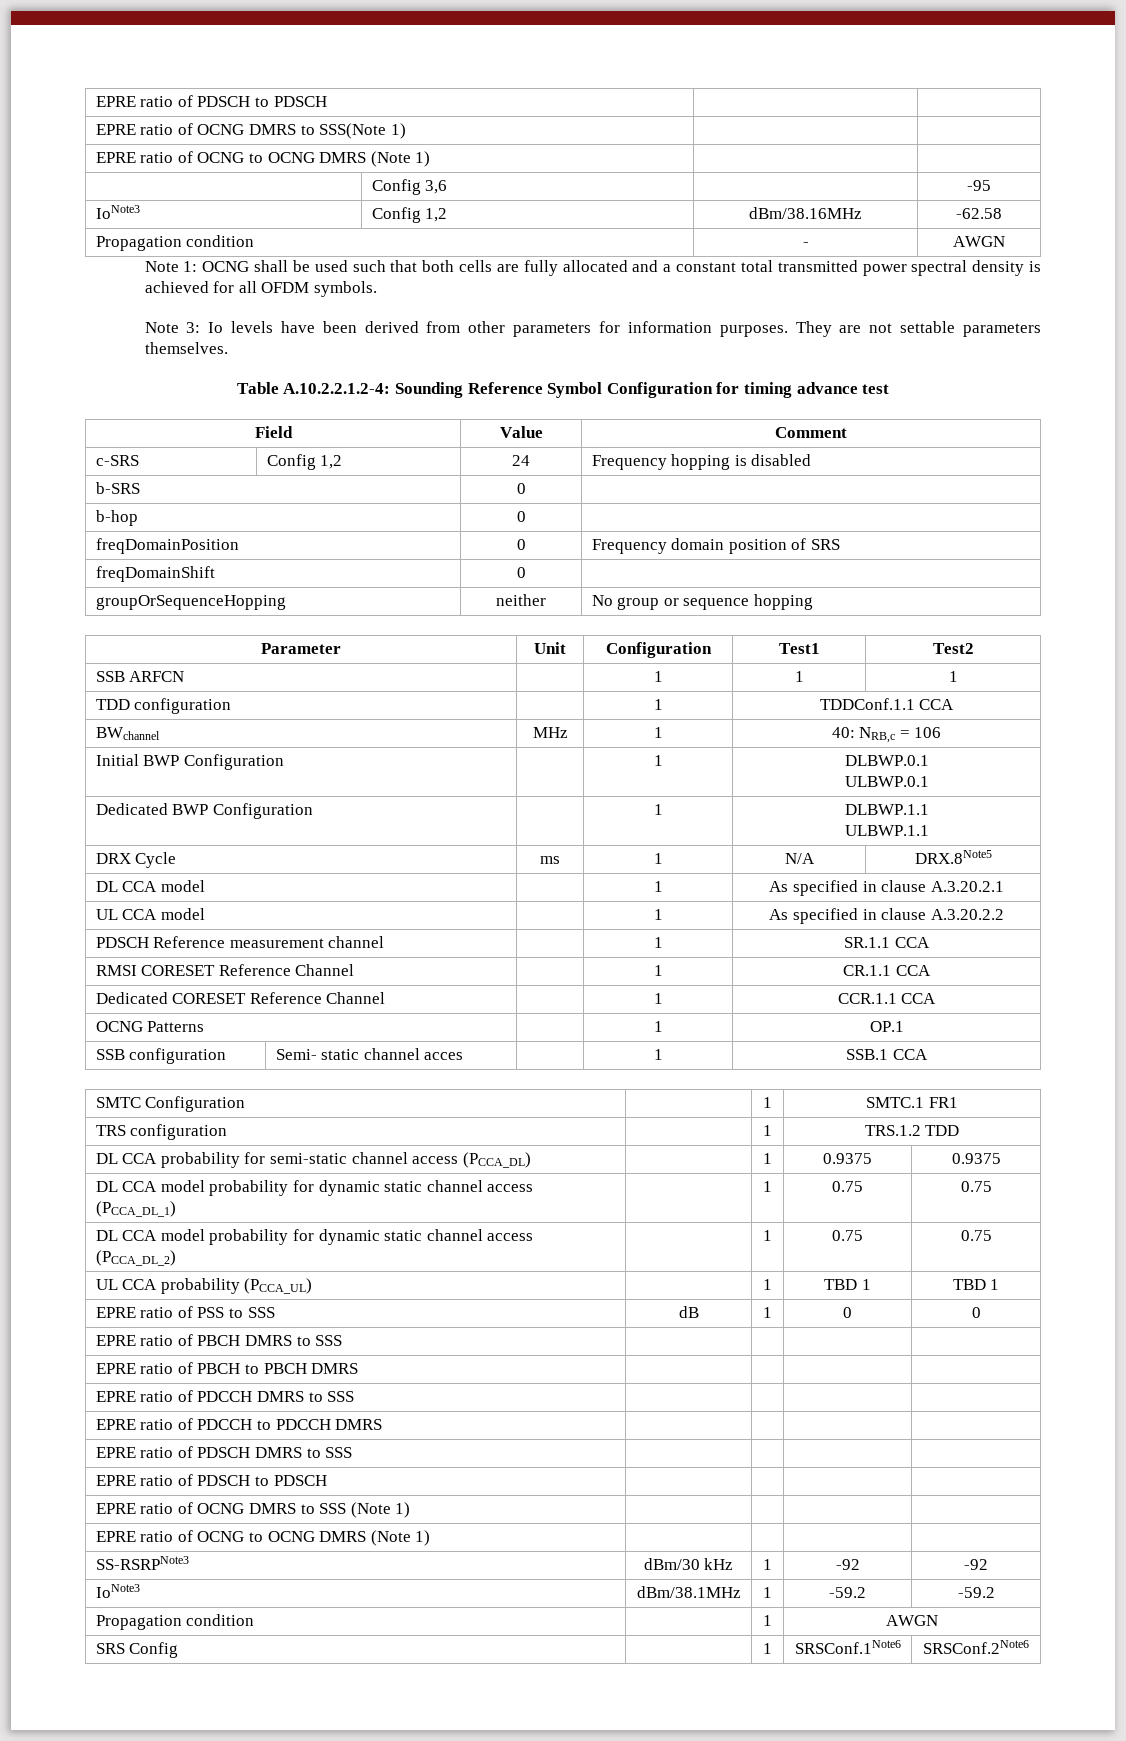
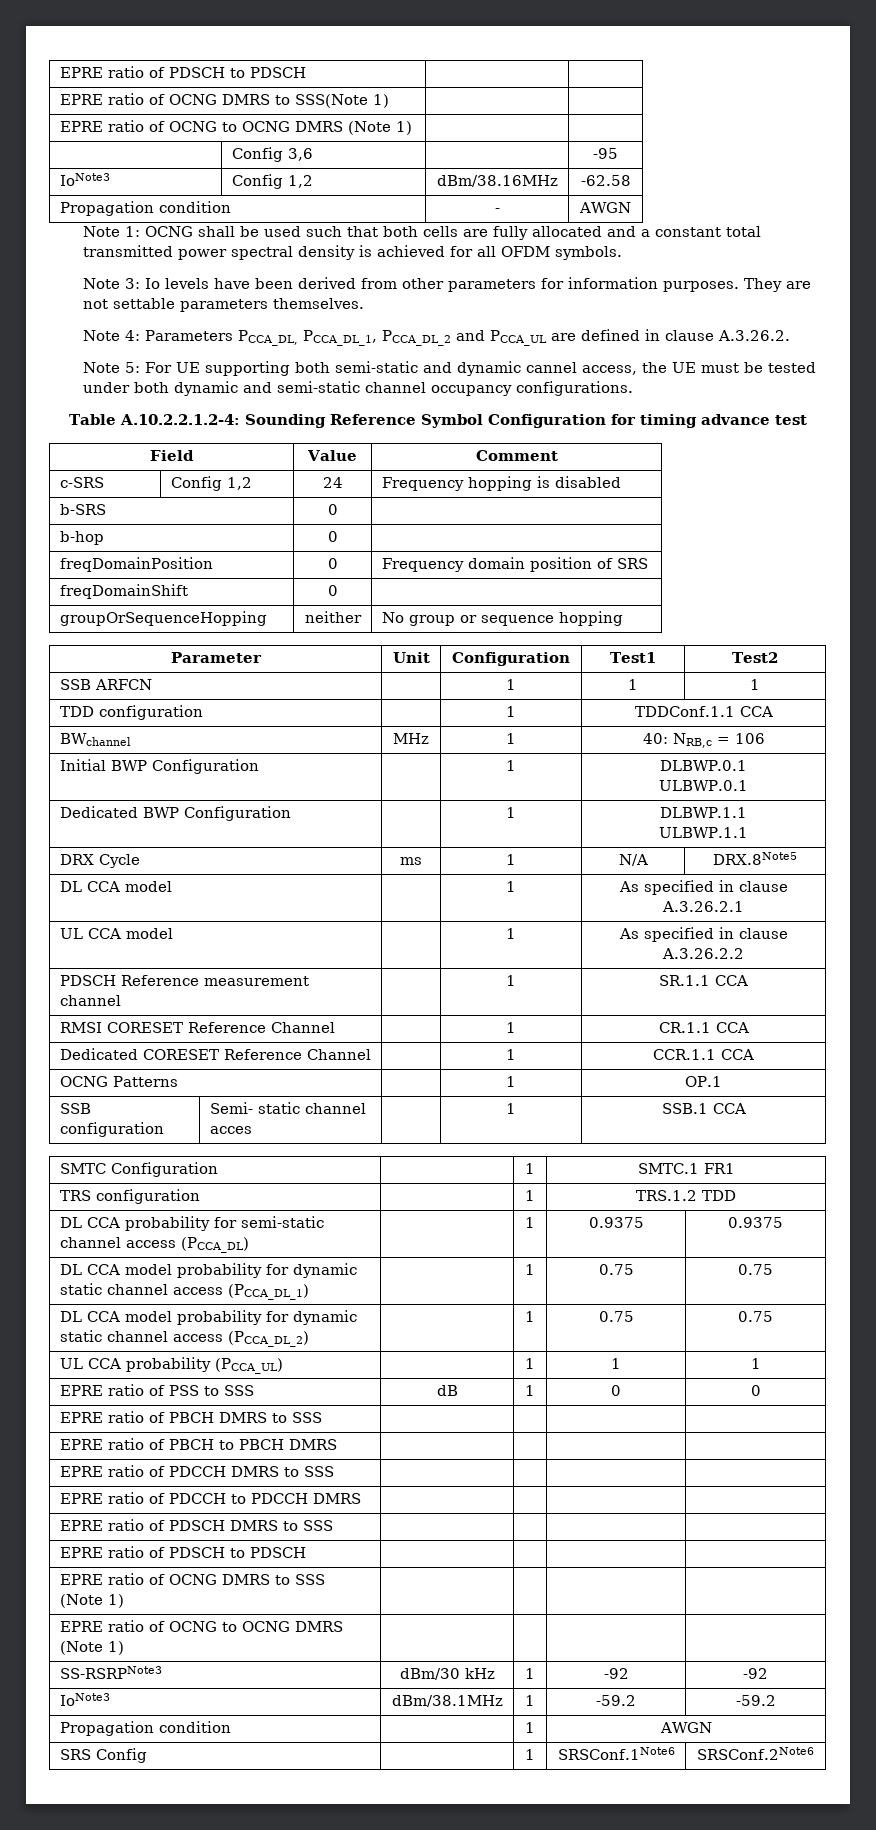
+ Note 4: Parameters PCCA_DL, PCCA_DL_1, PCCA_DL_2 and PCCA_UL are defined in clause A.3.26.2.
+ Note 5: For UE supporting both semi-static and dynamic cannel access, the UE must be tested under both dynamic and semi-static channel occupancy configurations.
- DL CCA model | | 1 | As specified in clause A.3.20.2.1
+ DL CCA model | | 1 | As specified in clause A.3.26.2.1
- UL CCA model | | 1 | As specified in clause A.3.20.2.2
+ UL CCA model | | 1 | As specified in clause A.3.26.2.2
- UL CCA probability (PCCA_UL) | | 1 | TBD 1 | TBD 1
+ UL CCA probability (PCCA_UL) | | 1 | 1 | 1

